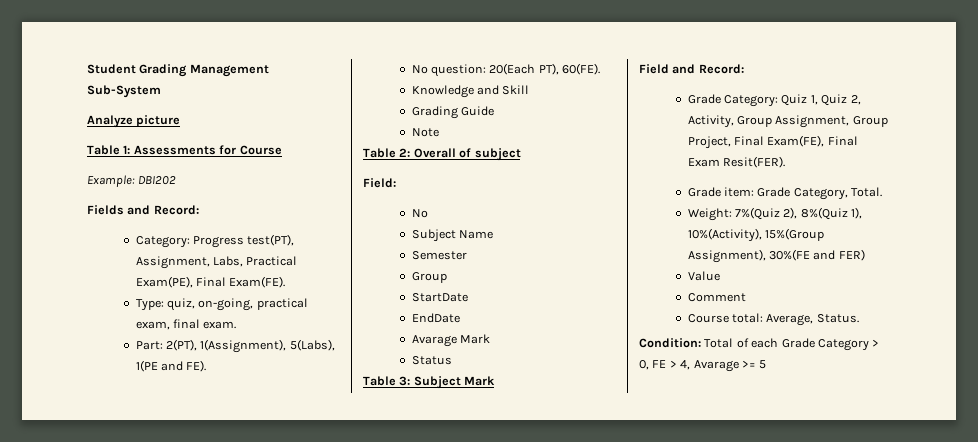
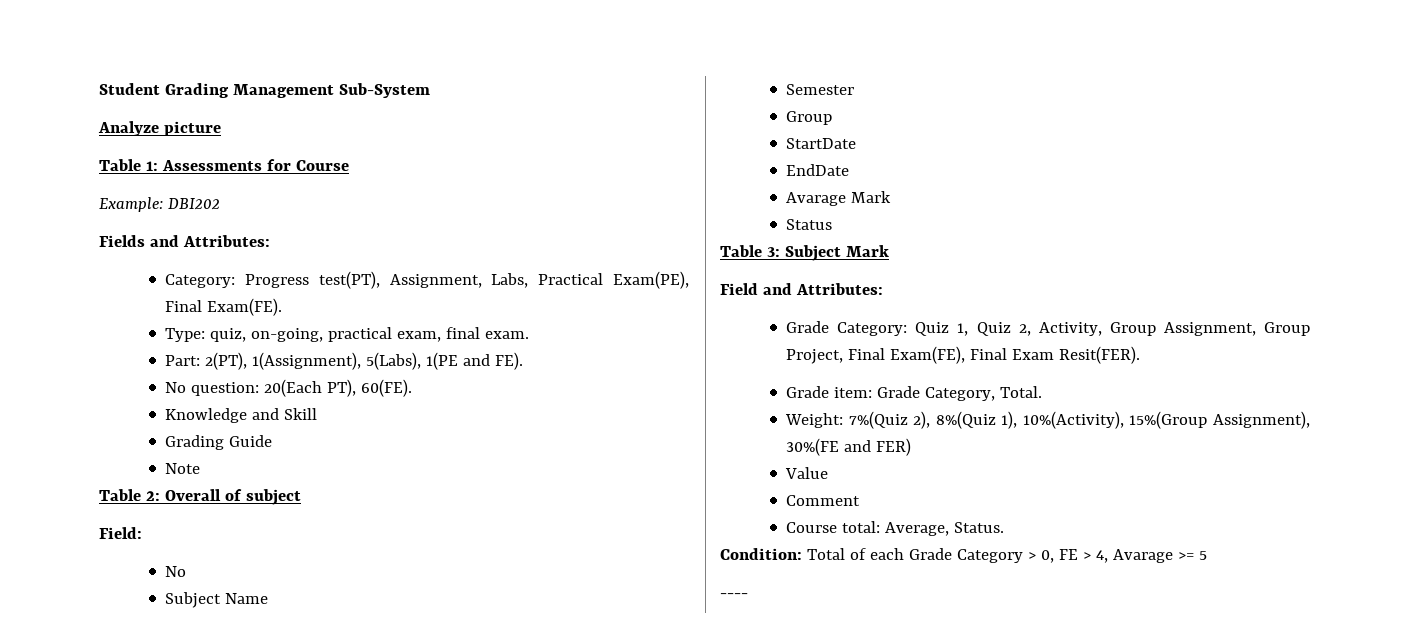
- Fields and Record:
+ Fields and Attributes:
- Field and Record:
+ Field and Attributes:
+ ----

